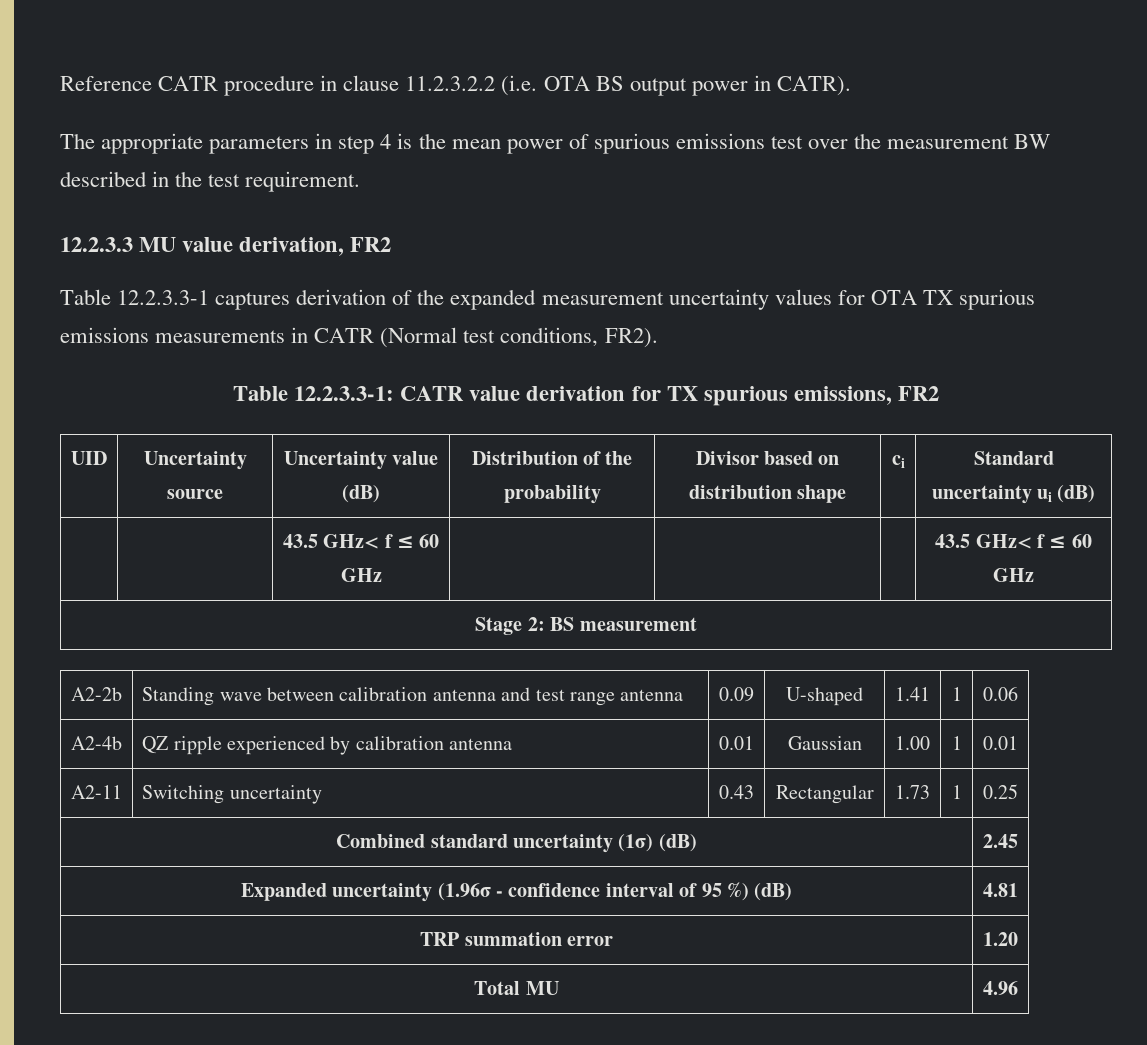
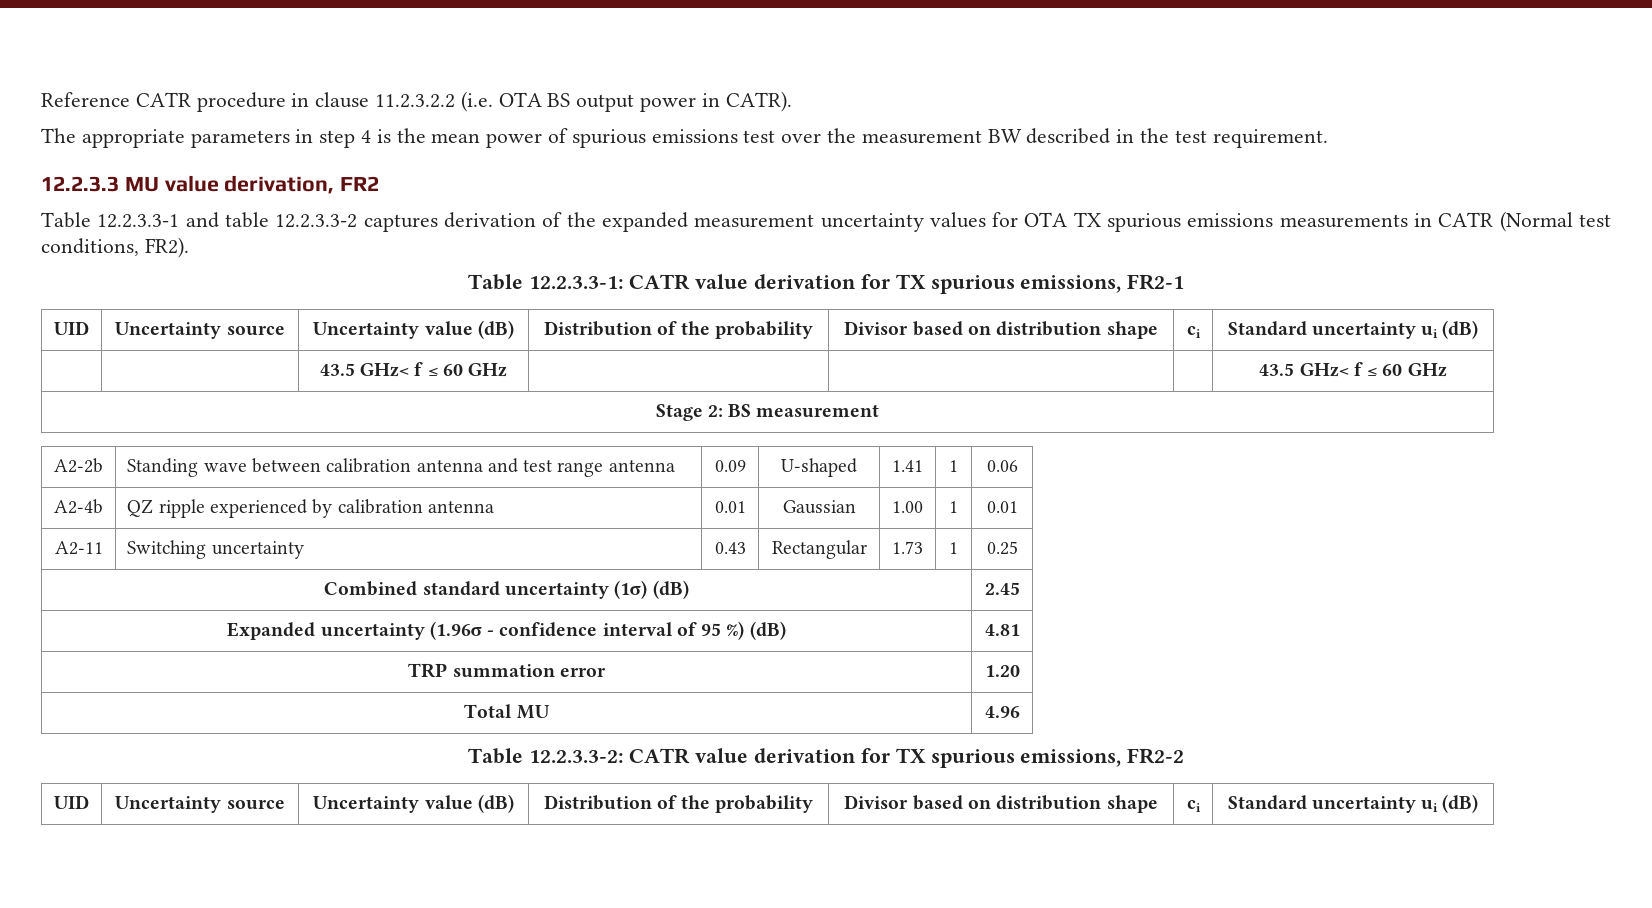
- Table 12.2.3.3-1 captures derivation of the expanded measurement uncertainty values for OTA TX spurious emissions measurements in CATR (Normal test conditions, FR2).
+ Table 12.2.3.3-1 and table 12.2.3.3-2 captures derivation of the expanded measurement uncertainty values for OTA TX spurious emissions measurements in CATR (Normal test conditions, FR2).
- Table 12.2.3.3-1: CATR value derivation for TX spurious emissions, FR2
+ Table 12.2.3.3-1: CATR value derivation for TX spurious emissions, FR2-1
+ Table 12.2.3.3-2: CATR value derivation for TX spurious emissions, FR2-2
+ UID | Uncertainty source | Uncertainty value (dB) | Distribution of the probability | Divisor based on distribution shape | ci | Standard uncertainty ui (dB)

